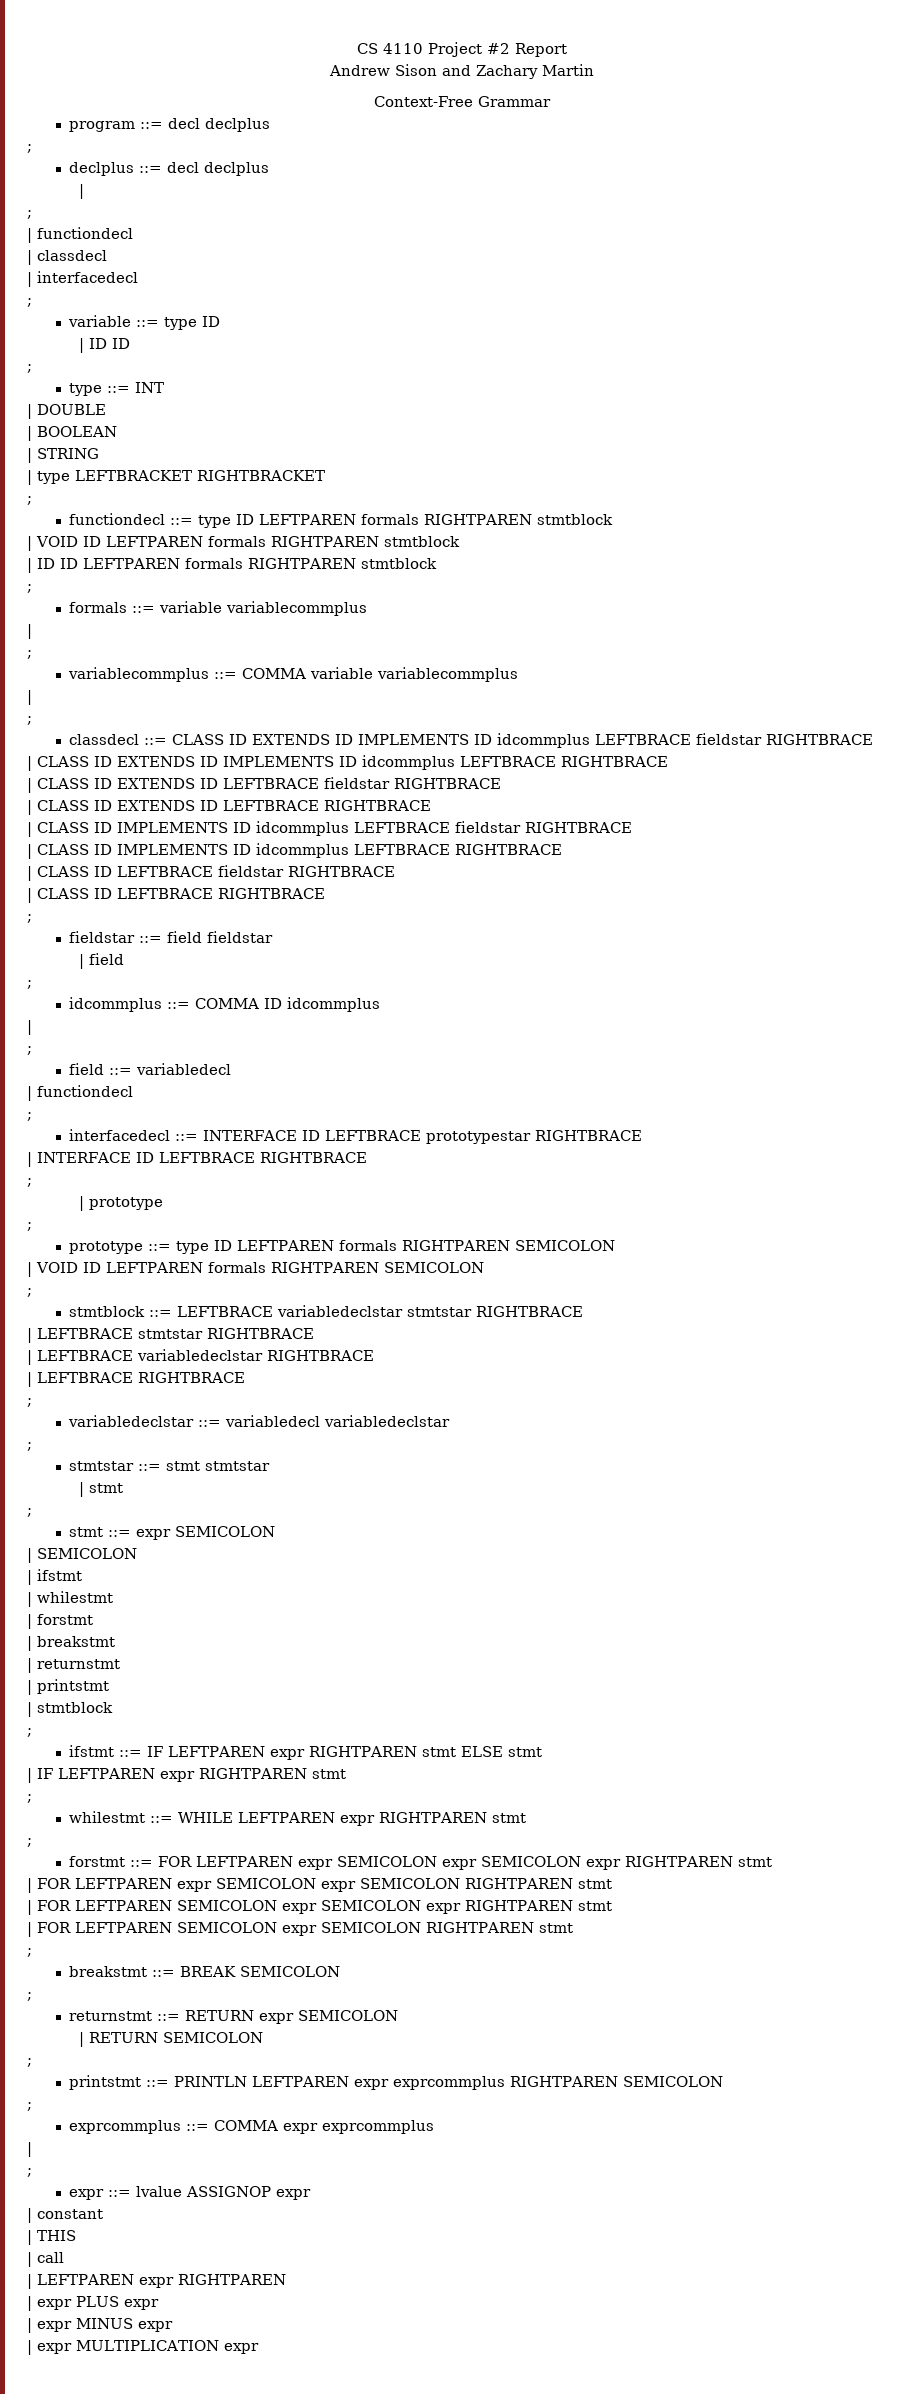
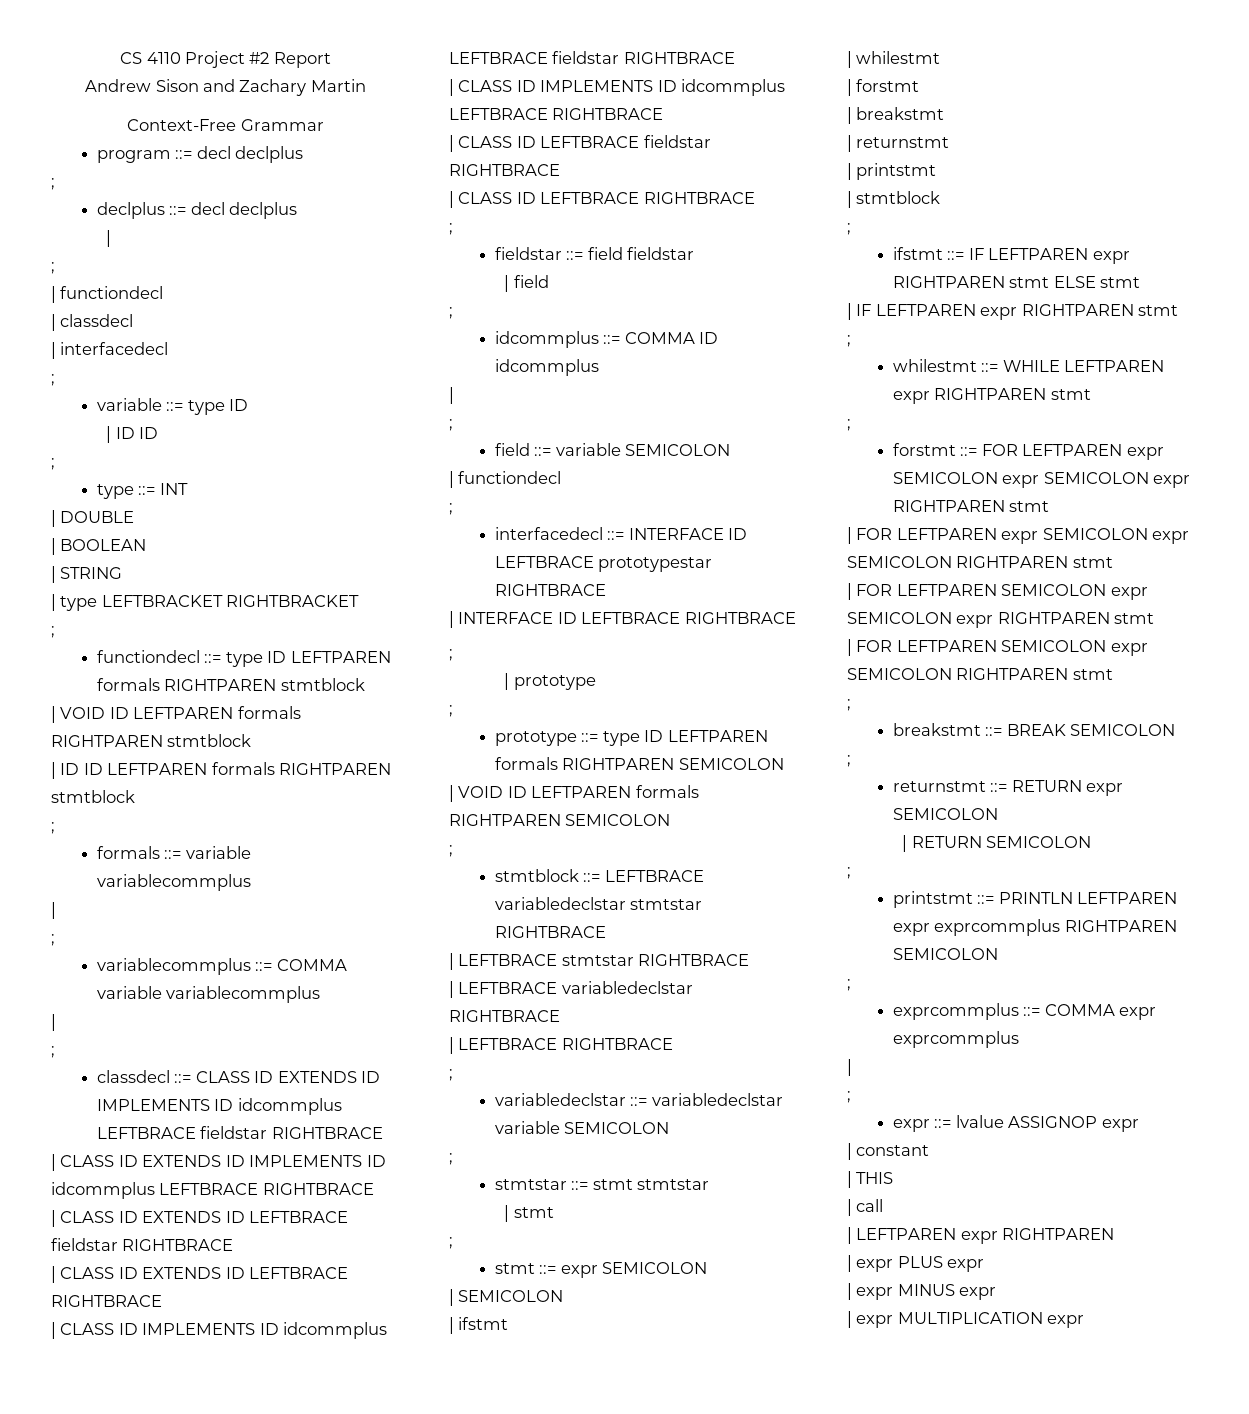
- field ::= variabledecl
+ field ::= variable SEMICOLON
- variabledeclstar ::= variabledecl variabledeclstar
+ variabledeclstar ::= variabledeclstar variable SEMICOLON

